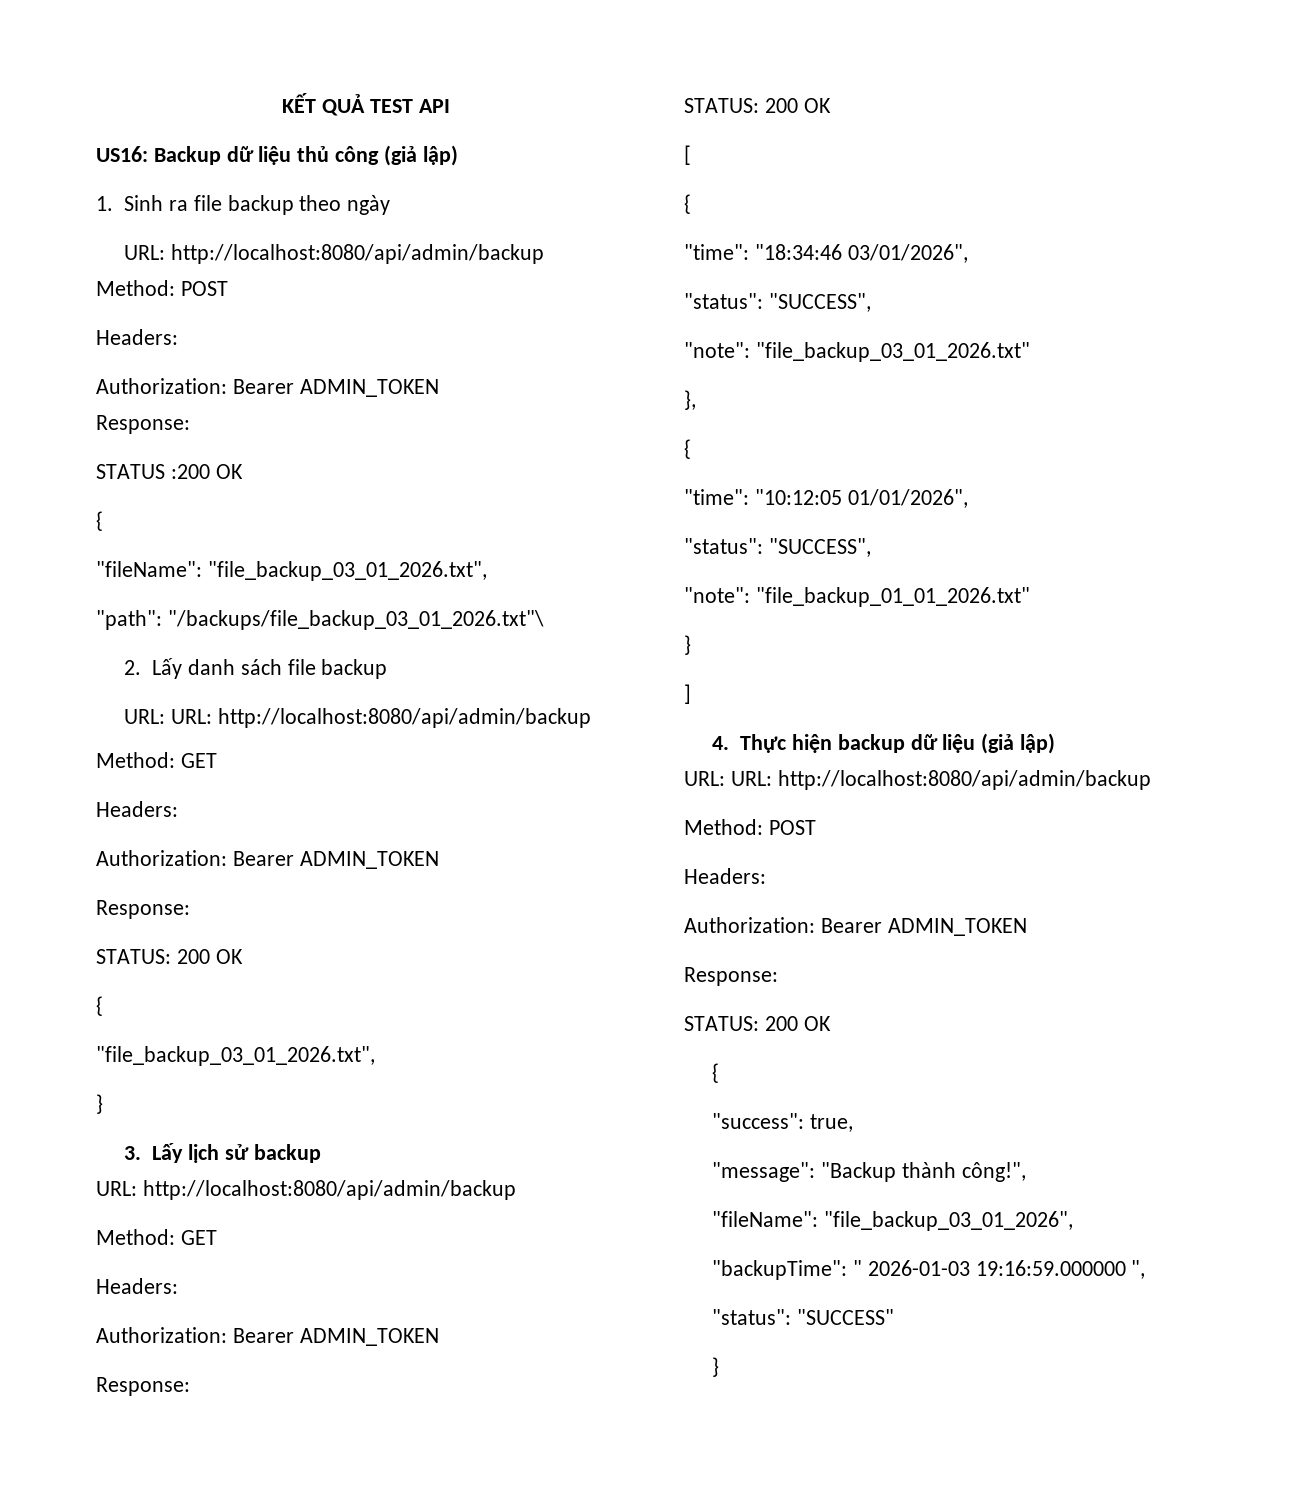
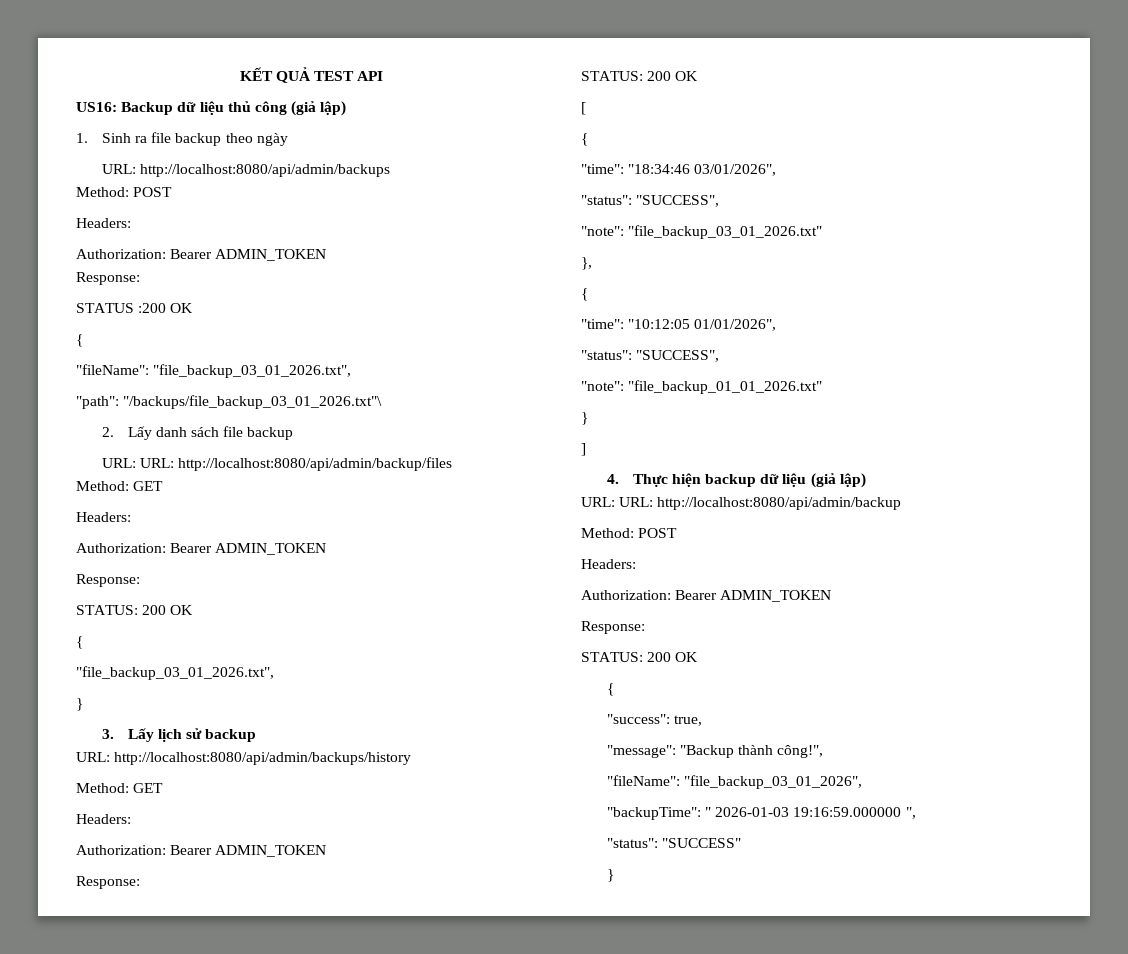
  1. Sinh ra file backup theo ngày
- URL: http://localhost:8080/api/admin/backup
+ URL: http://localhost:8080/api/admin/backups
  2. Lấy danh sách file backup
- URL: URL: http://localhost:8080/api/admin/backup
+ URL: URL: http://localhost:8080/api/admin/backup/files
  3. Lấy lịch sử backup
- URL: http://localhost:8080/api/admin/backup
+ URL: http://localhost:8080/api/admin/backups/history

